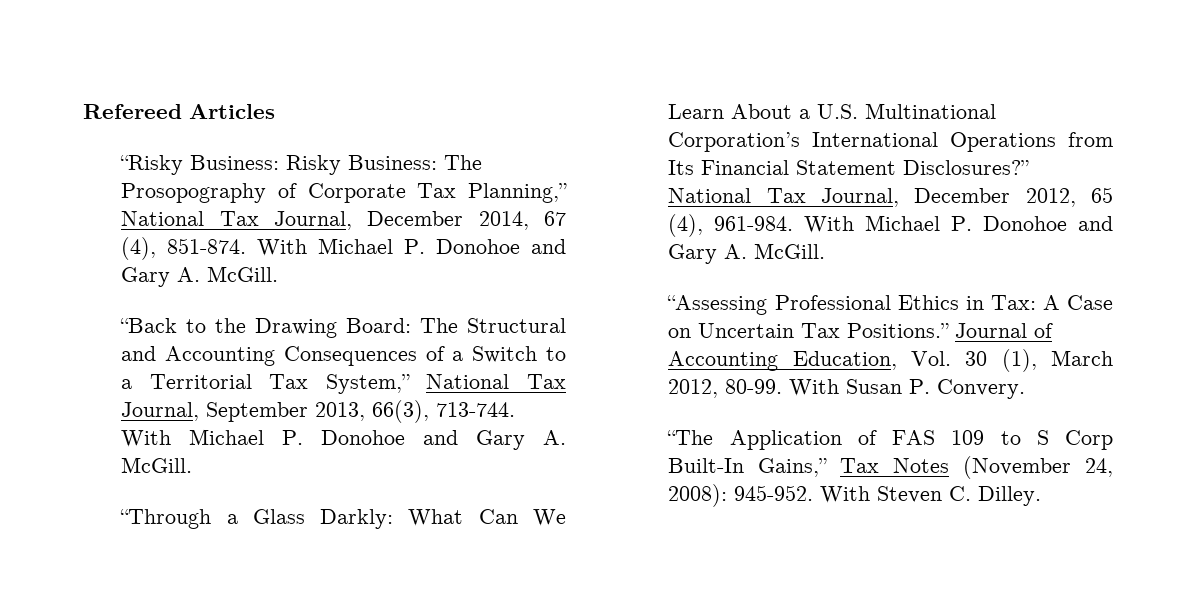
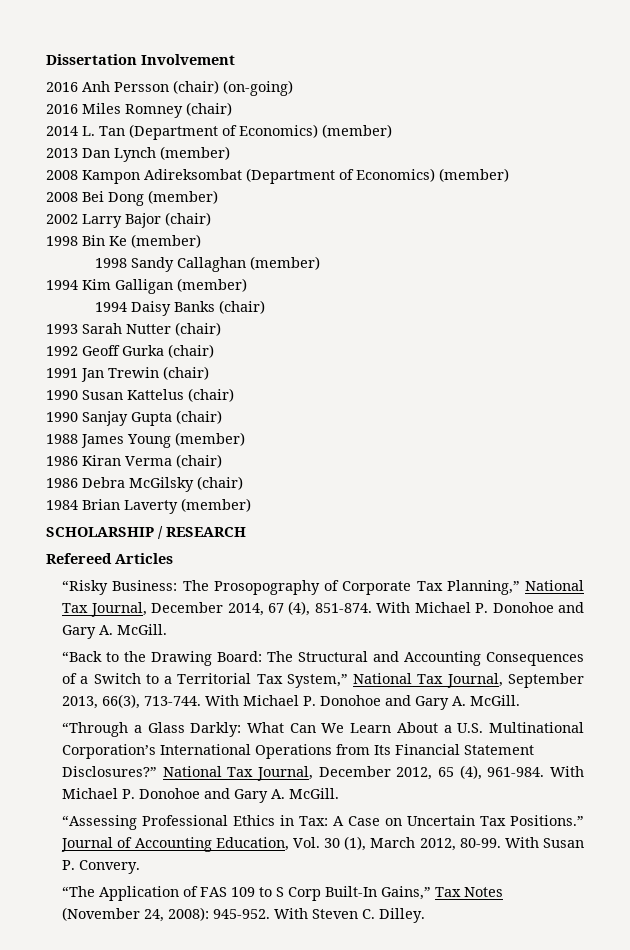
+ Dissertation Involvement
+ 2016 Anh Persson (chair) (on-going)
+ 2016 Miles Romney (chair)
+ 2014 L. Tan (Department of Economics) (member)
+ 2013 Dan Lynch (member)
+ 2008 Kampon Adireksombat (Department of Economics) (member)
+ 2008 Bei Dong (member)
+ 2002 Larry Bajor (chair)
+ 1998 Bin Ke (member)
+ 1998 Sandy Callaghan (member)
+ 1994 Kim Galligan (member)
+ 1994 Daisy Banks (chair)
+ 1993 Sarah Nutter (chair)
+ 1992 Geoff Gurka (chair)
+ 1991 Jan Trewin (chair)
+ 1990 Susan Kattelus (chair)
+ 1990 Sanjay Gupta (chair)
+ 1988 James Young (member)
+ 1986 Kiran Verma (chair)
+ 1986 Debra McGilsky (chair)
+ 1984 Brian Laverty (member)
+ SCHOLARSHIP / RESEARCH
- “Risky Business: Risky Business: The Prosopography of Corporate Tax Planning,” National Tax Journal, December 2014, 67 (4), 851-874.
+ “Risky Business: The Prosopography of Corporate Tax Planning,” National Tax Journal, December 2014, 67 (4), 851-874.

